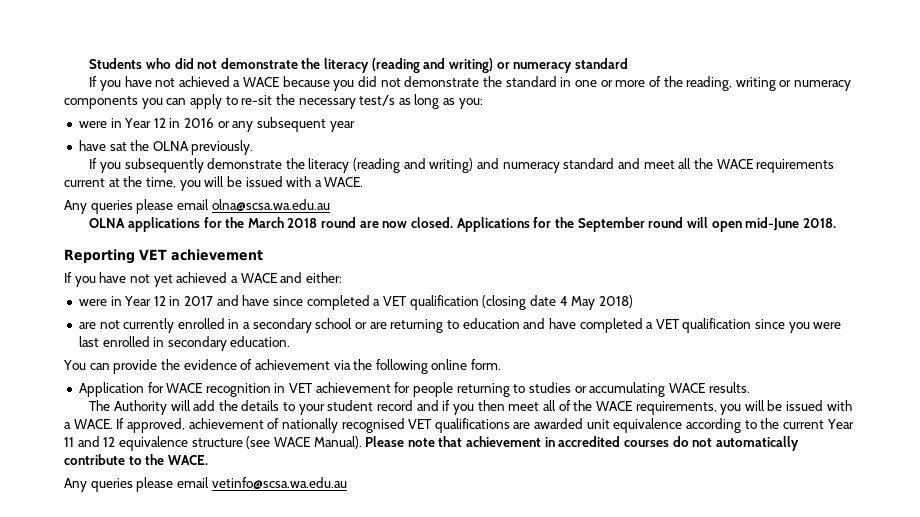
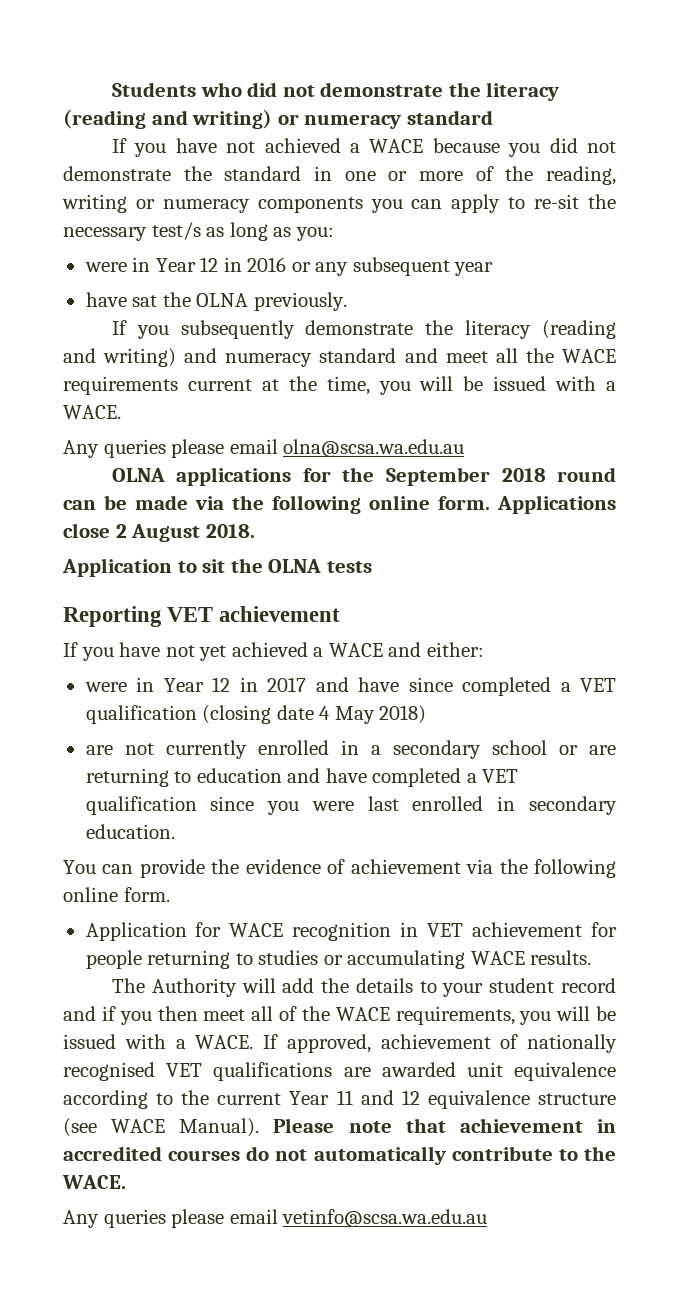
- OLNA applications for the March 2018 round are now closed. Applications for the September round will open mid-June 2018.
+ OLNA applications for the September 2018 round can be made via the following online form. Applications close 2 August 2018.
+ Application to sit the OLNA tests

